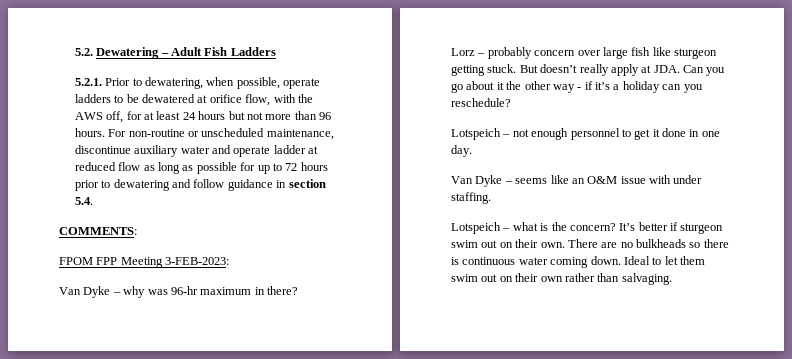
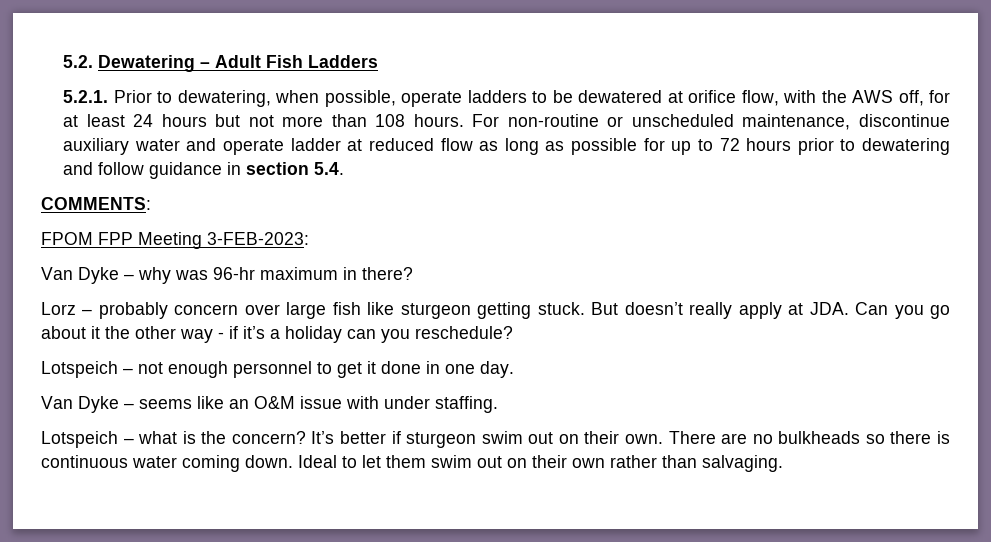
- 5.2.1. Prior to dewatering, when possible, operate ladders to be dewatered at orifice flow, with the AWS off, for at least 24 hours but not more than 96 hours.
+ 5.2.1. Prior to dewatering, when possible, operate ladders to be dewatered at orifice flow, with the AWS off, for at least 24 hours but not more than 108 hours.

